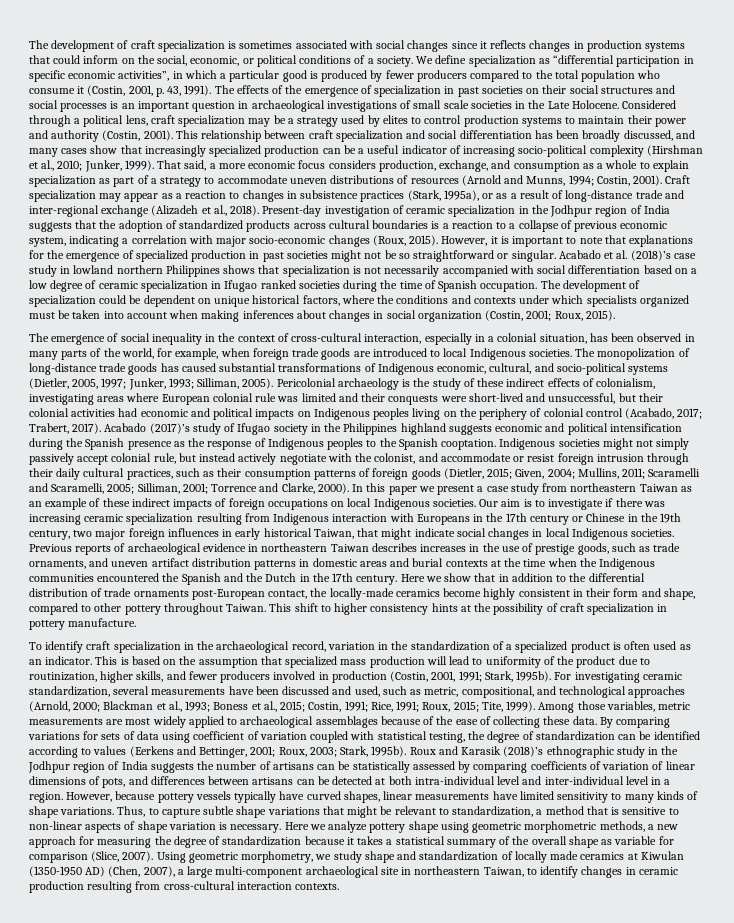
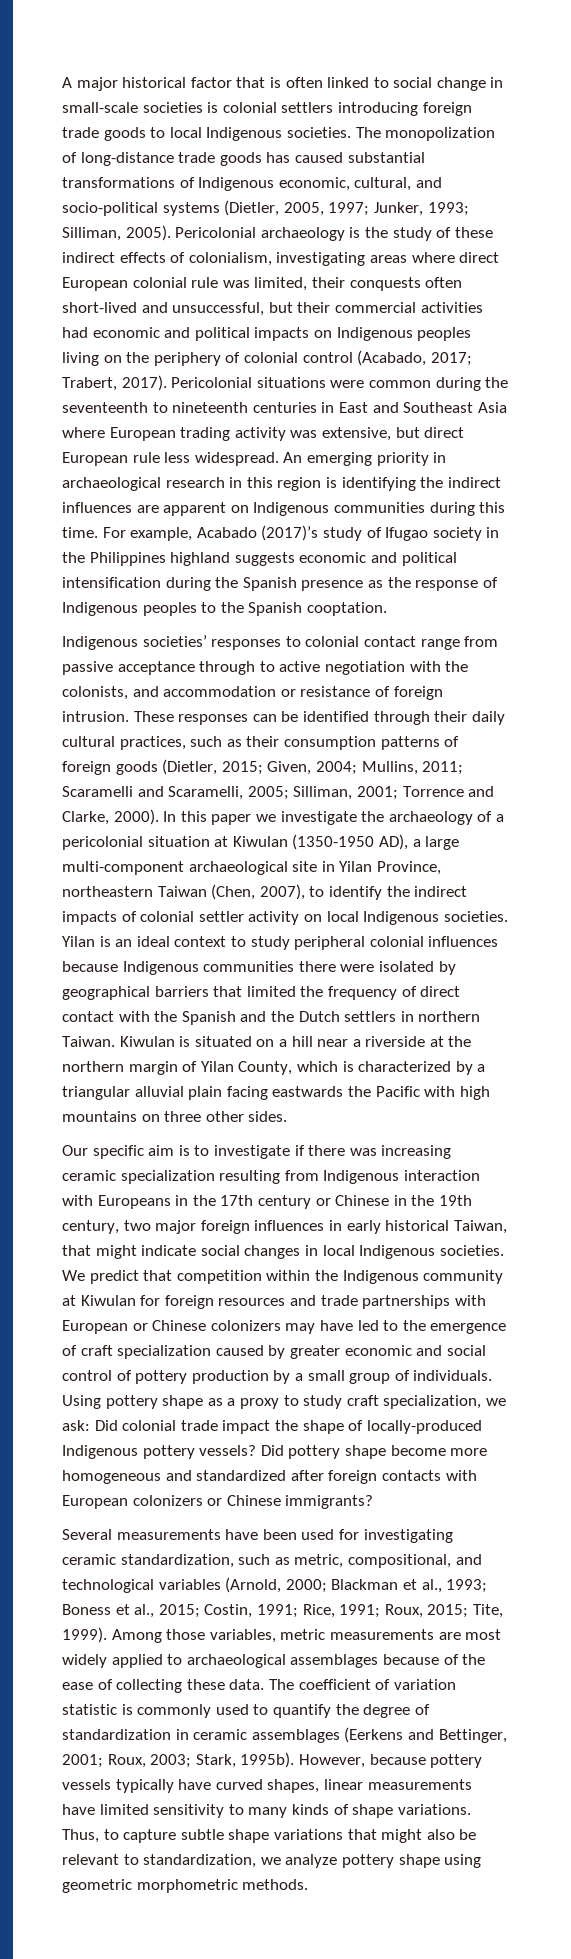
- The development of craft specialization is sometimes associated with social changes since it reflects changes in production systems that could inform on the social, economic, or political conditions of a society. We define specialization as “differential participation in specific economic activities”, in which a particular good is produced by fewer producers compared to the total population who consume it (Costin, 2001, p. 43, 1991). The effects of the emergence of specialization in past societies on their social structures and social processes is an important question in archaeological investigations of small scale societies in the Late Holocene. Considered through a political lens, craft specialization may be a strategy used by elites to control production systems to maintain their power and authority (Costin, 2001). This relationship between craft specialization and social differentiation has been broadly discussed, and many cases show that increasingly specialized production can be a useful indicator of increasing socio-political complexity (Hirshman et al., 2010; Junker, 1999). That said, a more economic focus considers production, exchange, and consumption as a whole to explain specialization as part of a strategy to accommodate uneven distributions of resources (Arnold and Munns, 1994; Costin, 2001). Craft specialization may appear as a reaction to changes in subsistence practices (Stark, 1995a), or as a result of long-distance trade and inter-regional exchange (Alizadeh et al., 2018). Present-day investigation of ceramic specialization in the Jodhpur region of India suggests that the adoption of standardized products across cultural boundaries is a reaction to a collapse of previous economic system, indicating a correlation with major socio-economic changes (Roux, 2015). However, it is important to note that explanations for the emergence of specialized production in past societies might not be so straightforward or singular. Acabado et al. (2018)’s case study in lowland northern Philippines shows that specialization is not necessarily accompanied with social differentiation based on a low degree of ceramic specialization in Ifugao ranked societies during the time of Spanish occupation. The development of specialization could be dependent on unique historical factors, where the conditions and contexts under which specialists organized must be taken into account when making inferences about changes in social organization (Costin, 2001; Roux, 2015).
- The emergence of social inequality in the context of cross-cultural interaction, especially in a colonial situation, has been observed in many parts of the world, for example, when foreign trade goods are introduced to local Indigenous societies.
+ A major historical factor that is often linked to social change in small-scale societies is colonial settlers introducing foreign trade goods to local Indigenous societies.
- Pericolonial archaeology is the study of these indirect effects of colonialism, investigating areas where European colonial rule was limited and their conquests were short-lived and unsuccessful, but their colonial activities had economic and political impacts on Indigenous peoples living on the periphery of colonial control (Acabado, 2017; Trabert, 2017).
+ Pericolonial archaeology is the study of these indirect effects of colonialism, investigating areas where direct European colonial rule was limited, their conquests often short-lived and unsuccessful, but their commercial activities had economic and political impacts on Indigenous peoples living on the periphery of colonial control (Acabado, 2017; Trabert, 2017).
- Acabado (2017)’s study of Ifugao society in the Philippines highland suggests economic and political intensification during the Spanish presence as the response of Indigenous peoples to the Spanish cooptation. Indigenous societies might not simply passively accept colonial rule, but instead actively negotiate with the colonist, and accommodate or resist foreign intrusion through their daily cultural practices, such as their consumption patterns of foreign goods (Dietler, 2015; Given, 2004; Mullins, 2011; Scaramelli and Scaramelli, 2005; Silliman, 2001; Torrence and Clarke, 2000).
+ Pericolonial situations were common during the seventeenth to nineteenth centuries in East and Southeast Asia where European trading activity was extensive, but direct European rule less widespread. An emerging priority in archaeological research in this region is identifying the indirect influences are apparent on Indigenous communities during this time. For example, Acabado (2017)’s study of Ifugao society in the Philippines highland suggests economic and political intensification during the Spanish presence as the response of Indigenous peoples to the Spanish cooptation.
+ Indigenous societies’ responses to colonial contact range from passive acceptance through to active negotiation with the colonists, and accommodation or resistance of foreign intrusion. These responses can be identified through their daily cultural practices, such as their consumption patterns of foreign goods (Dietler, 2015; Given, 2004; Mullins, 2011; Scaramelli and Scaramelli, 2005; Silliman, 2001; Torrence and Clarke, 2000).
- In this paper we present a case study from northeastern Taiwan as an example of these indirect impacts of foreign occupations on local Indigenous societies. Our aim is to investigate if there was increasing ceramic specialization resulting from Indigenous interaction with Europeans in the 17th century or Chinese in the 19th century, two major foreign influences in early historical Taiwan, that might indicate social changes in local Indigenous societies.
+ In this paper we investigate the archaeology of a pericolonial situation at Kiwulan (1350-1950 AD), a large multi-component archaeological site in Yilan Province, northeastern Taiwan (Chen, 2007), to identify the indirect impacts of colonial settler activity on local Indigenous societies. Yilan is an ideal context to study peripheral colonial influences because Indigenous communities there were isolated by geographical barriers that limited the frequency of direct contact with the Spanish and the Dutch settlers in northern Taiwan. Kiwulan is situated on a hill near a riverside at the northern margin of Yilan County, which is characterized by a triangular alluvial plain facing eastwards the Pacific with high mountains on three other sides.
+ Our specific aim is to investigate if there was increasing ceramic specialization resulting from Indigenous interaction with Europeans in the 17th century or Chinese in the 19th century, two major foreign influences in early historical Taiwan, that might indicate social changes in local Indigenous societies.
- Previous reports of archaeological evidence in northeastern Taiwan describes increases in the use of prestige goods, such as trade ornaments, and uneven artifact distribution patterns in domestic areas and burial contexts at the time when the Indigenous communities encountered the Spanish and the Dutch in the 17th century. Here we show that in addition to the differential distribution of trade ornaments post-European contact, the locally-made ceramics become highly consistent in their form and shape, compared to other pottery throughout Taiwan. This shift to higher consistency hints at the possibility of craft specialization in pottery manufacture.
- To identify craft specialization in the archaeological record, variation in the standardization of a specialized product is often used as an indicator. This is based on the assumption that specialized mass production will lead to uniformity of the product due to routinization, higher skills, and fewer producers involved in production (Costin, 2001, 1991; Stark, 1995b). For investigating ceramic standardization, several measurements have been discussed and used, such as metric, compositional, and technological approaches (Arnold, 2000; Blackman et al., 1993; Boness et al., 2015; Costin, 1991; Rice, 1991; Roux, 2015; Tite, 1999).
+ We predict that competition within the Indigenous community at Kiwulan for foreign resources and trade partnerships with European or Chinese colonizers may have led to the emergence of craft specialization caused by greater economic and social control of pottery production by a small group of individuals. Using pottery shape as a proxy to study craft specialization, we ask: Did colonial trade impact the shape of locally-produced Indigenous pottery vessels? Did pottery shape become more homogeneous and standardized after foreign contacts with European colonizers or Chinese immigrants?
+ Several measurements have been used for investigating ceramic standardization, such as metric, compositional, and technological variables (Arnold, 2000; Blackman et al., 1993; Boness et al., 2015; Costin, 1991; Rice, 1991; Roux, 2015; Tite, 1999).
- By comparing variations for sets of data using coefficient of variation coupled with statistical testing, the degree of standardization can be identified according to values (Eerkens and Bettinger, 2001; Roux, 2003; Stark, 1995b).
+ The coefficient of variation statistic is commonly used to quantify the degree of standardization in ceramic assemblages (Eerkens and Bettinger, 2001; Roux, 2003; Stark, 1995b).
- Roux and Karasik (2018)’s ethnographic study in the Jodhpur region of India suggests the number of artisans can be statistically assessed by comparing coefficients of variation of linear dimensions of pots, and differences between artisans can be detected at both intra-individual level and inter-individual level in a region.
- Thus, to capture subtle shape variations that might be relevant to standardization, a method that is sensitive to non-linear aspects of shape variation is necessary. Here we analyze pottery shape using geometric morphometric methods, a new approach for measuring the degree of standardization because it takes a statistical summary of the overall shape as variable for comparison (Slice, 2007). Using geometric morphometry, we study shape and standardization of locally made ceramics at Kiwulan (1350-1950 AD) (Chen, 2007), a large multi-component archaeological site in northeastern Taiwan, to identify changes in ceramic production resulting from cross-cultural interaction contexts.
+ Thus, to capture subtle shape variations that might also be relevant to standardization, we analyze pottery shape using geometric morphometric methods.

